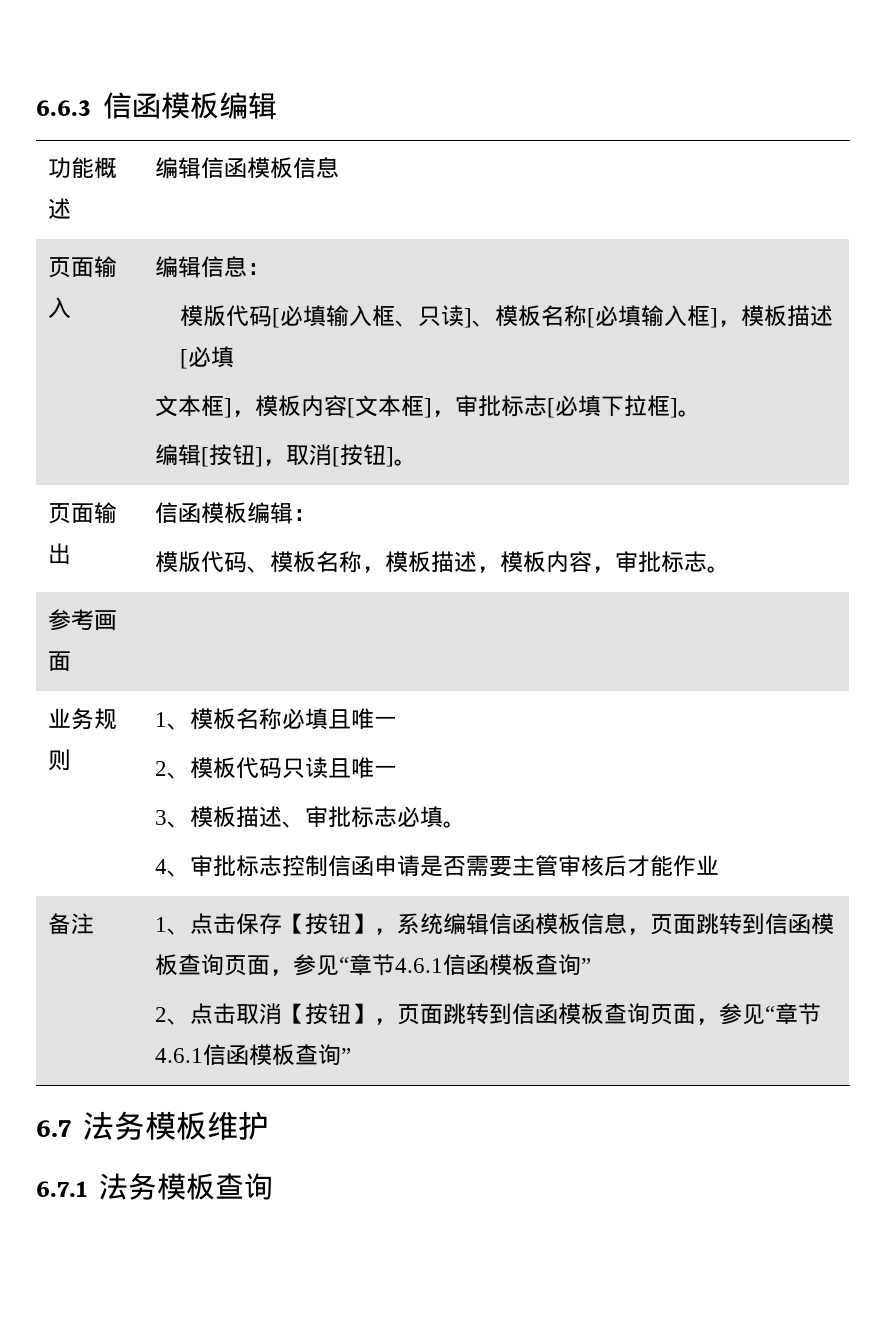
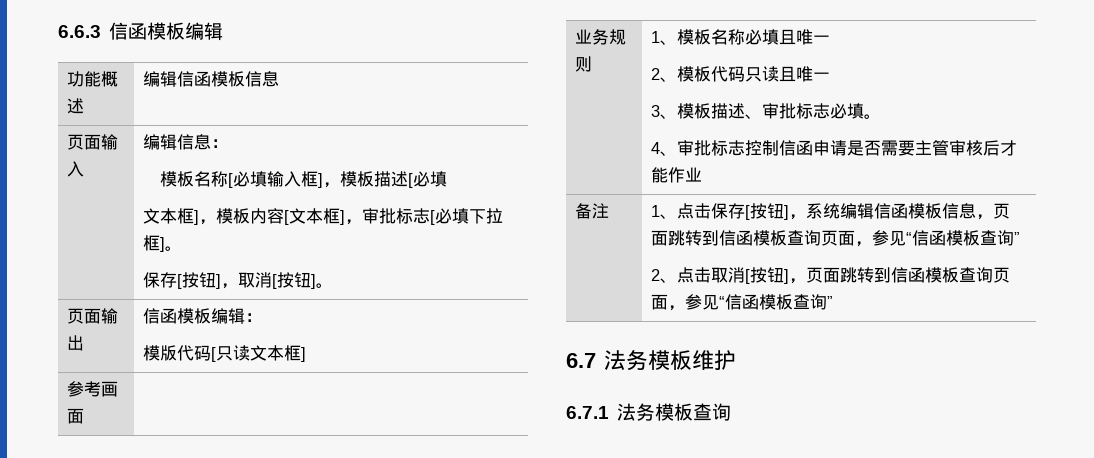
- 模版代码[必填输入框、只读]、模板名称[必填输入框]，模板描述[必填
+ 模板名称[必填输入框]，模板描述[必填
- 编辑[按钮]，取消[按钮]。
+ 保存[按钮]，取消[按钮]。
  页面输出 | 信函模板编辑：
- 模版代码、模板名称，模板描述，模板内容，审批标志。
+ 模版代码[只读文本框]
- 1、点击保存【按钮】，系统编辑信函模板信息，页面跳转到信函模板查询页面，参见“章节4.6.1信函模板查询”
+ 1、点击保存[按钮]，系统编辑信函模板信息，页面跳转到信函模板查询页面，参见“信函模板查询”
- 2、点击取消【按钮】，页面跳转到信函模板查询页面，参见“章节4.6.1信函模板查询”
+ 2、点击取消[按钮]，页面跳转到信函模板查询页面，参见“信函模板查询”

